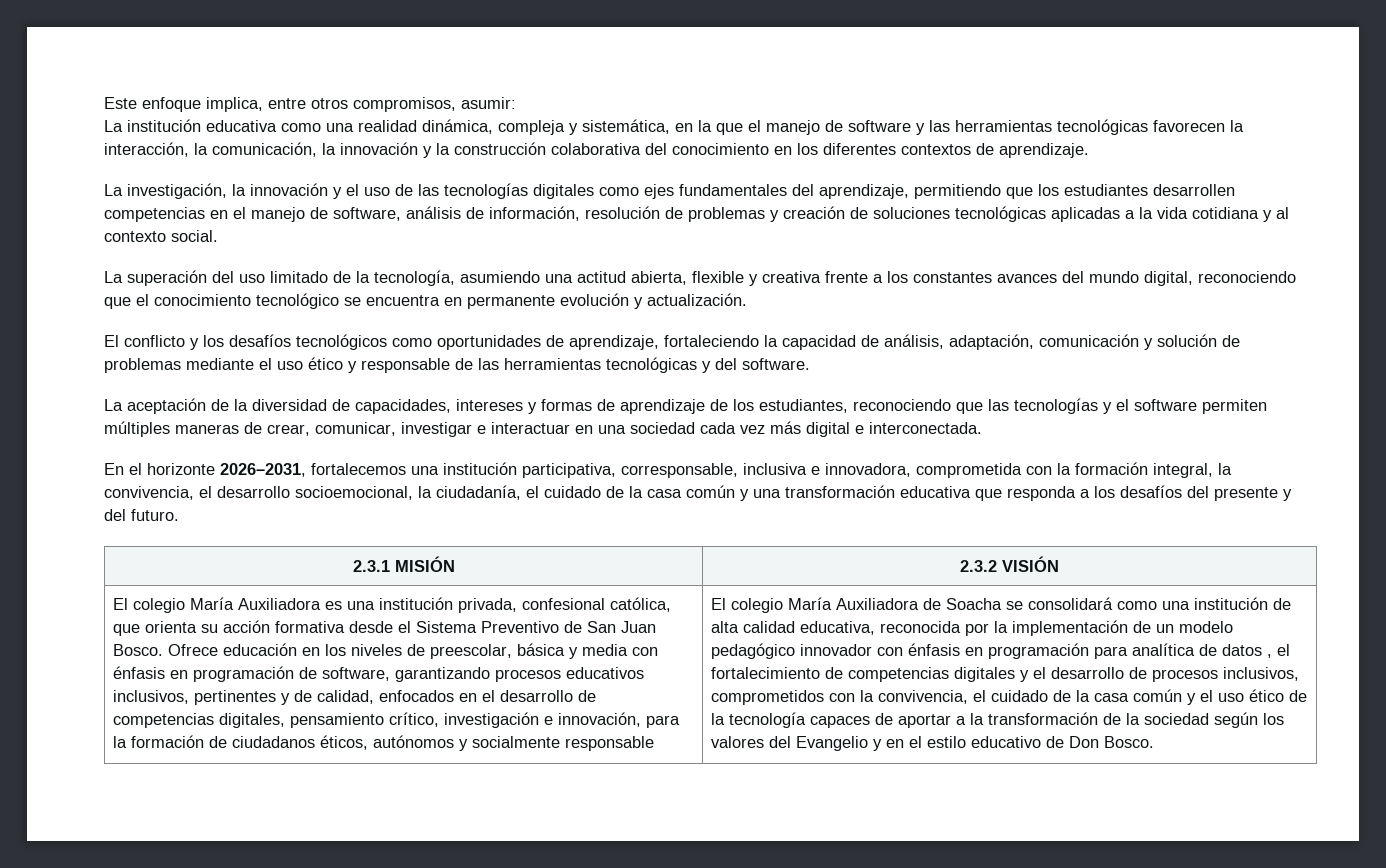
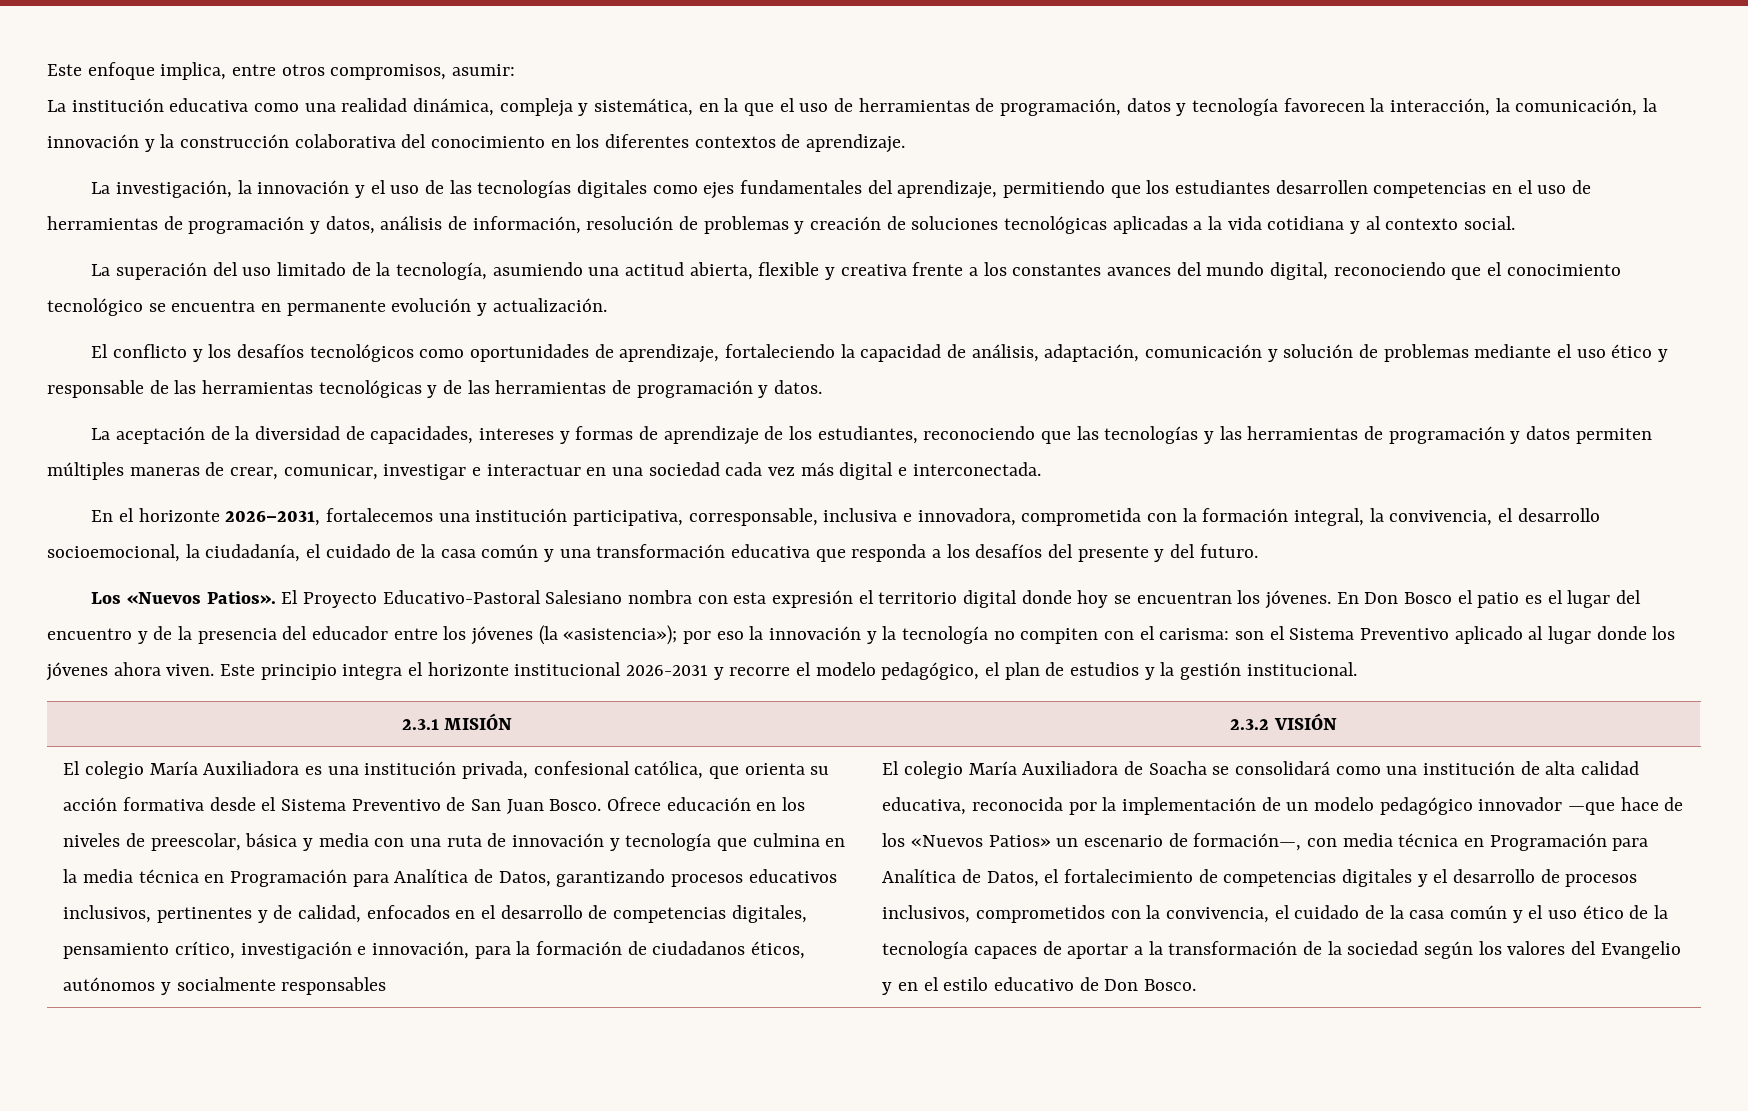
- La institución educativa como una realidad dinámica, compleja y sistemática, en la que el manejo de software y las herramientas tecnológicas favorecen la interacción, la comunicación, la innovación y la construcción colaborativa del conocimiento en los diferentes contextos de aprendizaje.
+ La institución educativa como una realidad dinámica, compleja y sistemática, en la que el uso de herramientas de programación, datos y tecnología favorecen la interacción, la comunicación, la innovación y la construcción colaborativa del conocimiento en los diferentes contextos de aprendizaje.
- La investigación, la innovación y el uso de las tecnologías digitales como ejes fundamentales del aprendizaje, permitiendo que los estudiantes desarrollen competencias en el manejo de software, análisis de información, resolución de problemas y creación de soluciones tecnológicas aplicadas a la vida cotidiana y al contexto social.
+ La investigación, la innovación y el uso de las tecnologías digitales como ejes fundamentales del aprendizaje, permitiendo que los estudiantes desarrollen competencias en el uso de herramientas de programación y datos, análisis de información, resolución de problemas y creación de soluciones tecnológicas aplicadas a la vida cotidiana y al contexto social.
- El conflicto y los desafíos tecnológicos como oportunidades de aprendizaje, fortaleciendo la capacidad de análisis, adaptación, comunicación y solución de problemas mediante el uso ético y responsable de las herramientas tecnológicas y del software.
+ El conflicto y los desafíos tecnológicos como oportunidades de aprendizaje, fortaleciendo la capacidad de análisis, adaptación, comunicación y solución de problemas mediante el uso ético y responsable de las herramientas tecnológicas y de las herramientas de programación y datos.
- La aceptación de la diversidad de capacidades, intereses y formas de aprendizaje de los estudiantes, reconociendo que las tecnologías y el software permiten múltiples maneras de crear, comunicar, investigar e interactuar en una sociedad cada vez más digital e interconectada.
+ La aceptación de la diversidad de capacidades, intereses y formas de aprendizaje de los estudiantes, reconociendo que las tecnologías y las herramientas de programación y datos permiten múltiples maneras de crear, comunicar, investigar e interactuar en una sociedad cada vez más digital e interconectada.
+ Los «Nuevos Patios». El Proyecto Educativo-Pastoral Salesiano nombra con esta expresión el territorio digital donde hoy se encuentran los jóvenes. En Don Bosco el patio es el lugar del encuentro y de la presencia del educador entre los jóvenes (la «asistencia»); por eso la innovación y la tecnología no compiten con el carisma: son el Sistema Preventivo aplicado al lugar donde los jóvenes ahora viven. Este principio integra el horizonte institucional 2026-2031 y recorre el modelo pedagógico, el plan de estudios y la gestión institucional.
- Ofrece educación en los niveles de preescolar, básica y media con énfasis en programación de software, garantizando procesos educativos inclusivos, pertinentes y de calidad, enfocados en el desarrollo de competencias digitales, pensamiento crítico, investigación e innovación, para la formación de ciudadanos éticos, autónomos y socialmente responsable
+ Ofrece educación en los niveles de preescolar, básica y media con una ruta de innovación y tecnología que culmina en la media técnica en Programación para Analítica de Datos, garantizando procesos educativos inclusivos, pertinentes y de calidad, enfocados en el desarrollo de competencias digitales, pensamiento crítico, investigación e innovación, para la formación de ciudadanos éticos, autónomos y socialmente responsables
- El colegio María Auxiliadora de Soacha se consolidará como una institución de alta calidad educativa, reconocida por la implementación de un modelo pedagógico innovador con énfasis en programación para analítica de datos , el fortalecimiento de competencias digitales y el desarrollo de procesos inclusivos, comprometidos con la convivencia, el cuidado de la casa común y el uso ético de la tecnología capaces de aportar a la transformación de la sociedad según los valores del Evangelio y en el estilo educativo de Don Bosco.
+ El colegio María Auxiliadora de Soacha se consolidará como una institución de alta calidad educativa, reconocida por la implementación de un modelo pedagógico innovador —que hace de los «Nuevos Patios» un escenario de formación—, con media técnica en Programación para Analítica de Datos, el fortalecimiento de competencias digitales y el desarrollo de procesos inclusivos, comprometidos con la convivencia, el cuidado de la casa común y el uso ético de la tecnología capaces de aportar a la transformación de la sociedad según los valores del Evangelio y en el estilo educativo de Don Bosco.

